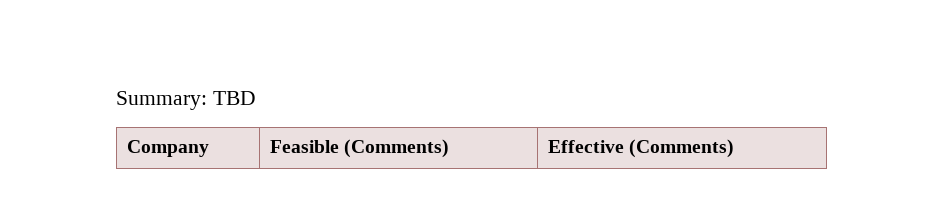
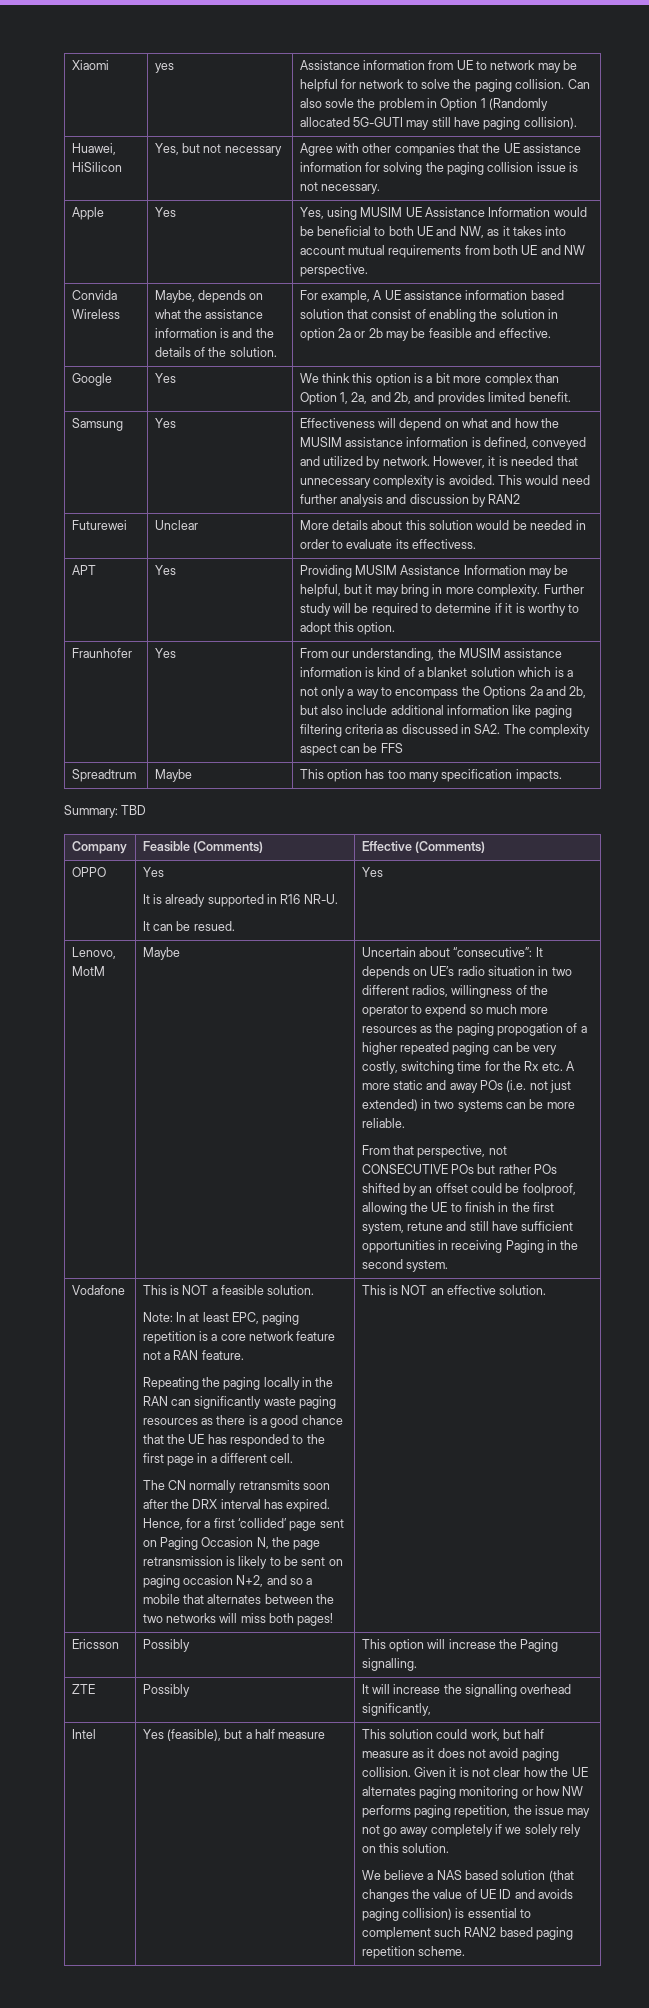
+ Xiaomi | yes | Assistance information from UE to network may be helpful for network to solve the paging collision. Can also sovle the problem in Option 1 (Randomly allocated 5G-GUTI may still have paging collision).
+ Huawei, HiSilicon | Yes, but not necessary | Agree with other companies that the UE assistance information for solving the paging collision issue is not necessary.
+ Apple | Yes | Yes, using MUSIM UE Assistance Information would be beneficial to both UE and NW, as it takes into account mutual requirements from both UE and NW perspective.
+ Convida Wireless | Maybe, depends on what the assistance information is and the details of the solution. | For example, A UE assistance information based solution that consist of enabling the solution in option 2a or 2b may be feasible and effective.
+ Google | Yes | We think this option is a bit more complex than Option 1, 2a, and 2b, and provides limited benefit.
+ Samsung | Yes | Effectiveness will depend on what and how the MUSIM assistance information is defined, conveyed and utilized by network. However, it is needed that unnecessary complexity is avoided. This would need further analysis and discussion by RAN2
+ Futurewei | Unclear | More details about this solution would be needed in order to evaluate its effectivess.
+ APT | Yes | Providing MUSIM Assistance Information may be helpful, but it may bring in more complexity. Further study will be required to determine if it is worthy to adopt this option.
+ Fraunhofer | Yes | From our understanding, the MUSIM assistance information is kind of a blanket solution which is a not only a way to encompass the Options 2a and 2b, but also include additional information like paging filtering criteria as discussed in SA2. The complexity aspect can be FFS
+ Spreadtrum | Maybe | This option has too many specification impacts.
+ OPPO | Yes
+ It is already supported in R16 NR-U.
+ It can be resued. | Yes
+ Lenovo, MotM | Maybe | Uncertain about “consecutive”: It depends on UE’s radio situation in two different radios, willingness of the operator to expend so much more resources as the paging propogation of a higher repeated paging can be very costly, switching time for the Rx etc. A more static and away POs (i.e. not just extended) in two systems can be more reliable.
+ From that perspective, not CONSECUTIVE POs but rather POs shifted by an offset could be foolproof, allowing the UE to finish in the first system, retune and still have sufficient opportunities in receiving Paging in the second system.
+ Vodafone | This is NOT a feasible solution.
+ Note: In at least EPC, paging repetition is a core network feature not a RAN feature.
+ Repeating the paging locally in the RAN can significantly waste paging resources as there is a good chance that the UE has responded to the first page in a different cell.
+ The CN normally retransmits soon after the DRX interval has expired. Hence, for a first ‘collided’ page sent on Paging Occasion N, the page retransmission is likely to be sent on paging occasion N+2, and so a mobile that alternates between the two networks will miss both pages! | This is NOT an effective solution.
+ Ericsson | Possibly | This option will increase the Paging signalling.
+ ZTE | Possibly | It will increase the signalling overhead significantly,
+ Intel | Yes (feasible), but a half measure | This solution could work, but half measure as it does not avoid paging collision. Given it is not clear how the UE alternates paging monitoring or how NW performs paging repetition, the issue may not go away completely if we solely rely on this solution.
+ We believe a NAS based solution (that changes the value of UE ID and avoids paging collision) is essential to complement such RAN2 based paging repetition scheme.

